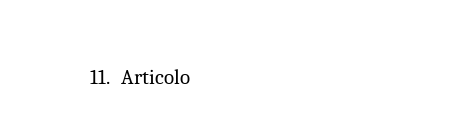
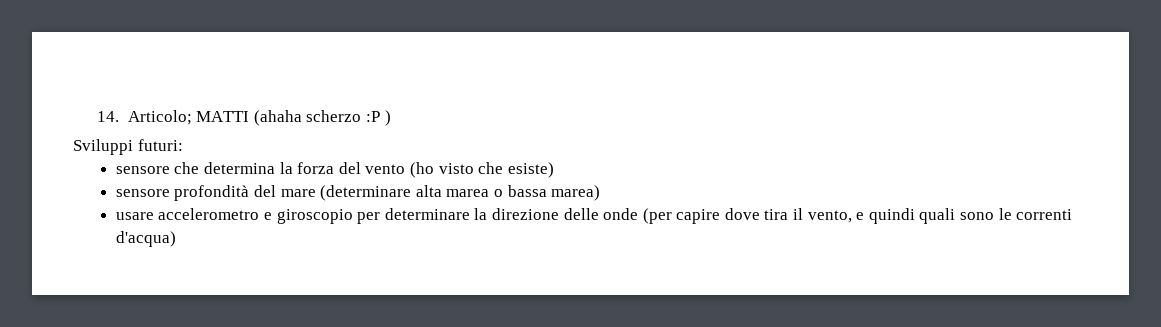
- 11. Articolo
+ 14. Articolo; MATTI (ahaha scherzo :P )
+ Sviluppi futuri:
+ sensore che determina la forza del vento (ho visto che esiste)
+ sensore profondità del mare (determinare alta marea o bassa marea)
+ usare accelerometro e giroscopio per determinare la direzione delle onde (per capire dove tira il vento, e quindi quali sono le correnti d'acqua)

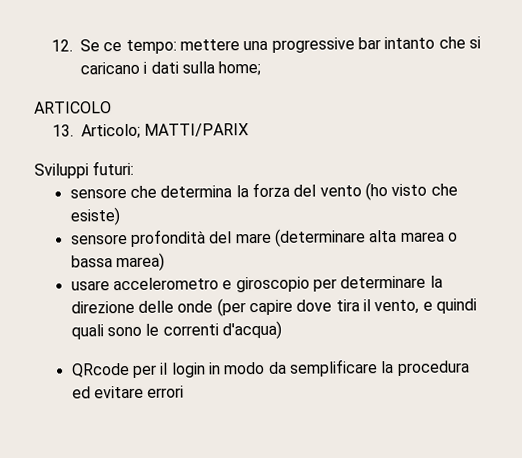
- 14. Articolo; MATTI (ahaha scherzo :P )
+ 12. Se ce tempo: mettere una progressive bar intanto che si caricano i dati sulla home;
+ ARTICOLO
+ 13. Articolo; MATTI/PARIX
+ QRcode per il login in modo da semplificare la procedura ed evitare errori

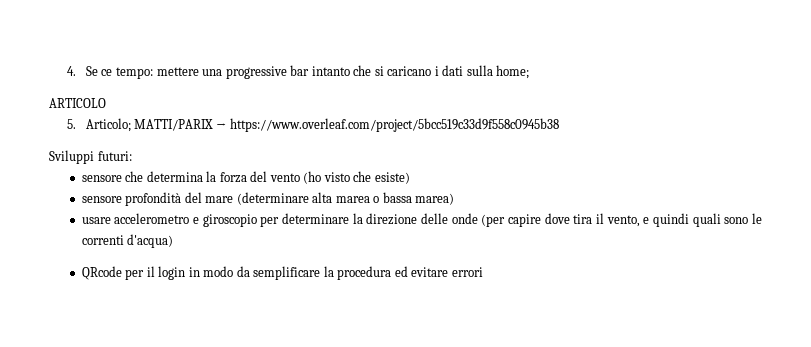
- 12. Se ce tempo: mettere una progressive bar intanto che si caricano i dati sulla home;
+ 4. Se ce tempo: mettere una progressive bar intanto che si caricano i dati sulla home;
- 13. Articolo; MATTI/PARIX
+ 5. Articolo; MATTI/PARIX → https://www.overleaf.com/project/5bcc519c33d9f558c0945b38

